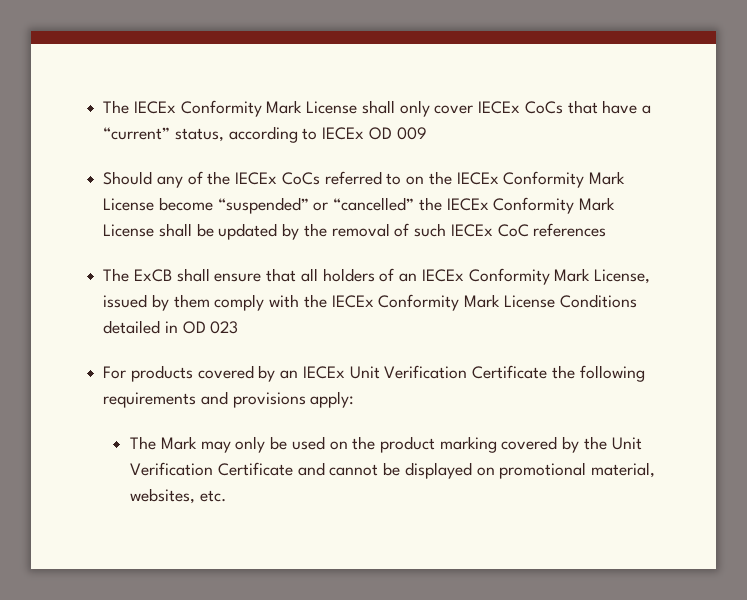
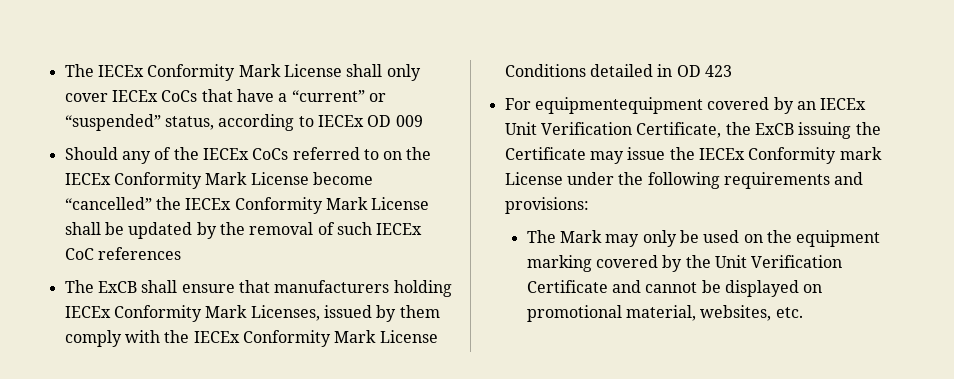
- The IECEx Conformity Mark License shall only cover IECEx CoCs that have a “current” status, according to IECEx OD 009
+ The IECEx Conformity Mark License shall only cover IECEx CoCs that have a “current” or “suspended” status, according to IECEx OD 009
- Should any of the IECEx CoCs referred to on the IECEx Conformity Mark License become “suspended” or “cancelled” the IECEx Conformity Mark License shall be updated by the removal of such IECEx CoC references
+ Should any of the IECEx CoCs referred to on the IECEx Conformity Mark License become “cancelled” the IECEx Conformity Mark License shall be updated by the removal of such IECEx CoC references
- The ExCB shall ensure that all holders of an IECEx Conformity Mark License, issued by them comply with the IECEx Conformity Mark License Conditions detailed in OD 023
+ The ExCB shall ensure that manufacturers holding IECEx Conformity Mark Licenses, issued by them comply with the IECEx Conformity Mark License Conditions detailed in OD 423
- For products covered by an IECEx Unit Verification Certificate the following requirements and provisions apply:
+ For equipmentequipment covered by an IECEx Unit Verification Certificate, the ExCB issuing the Certificate may issue the IECEx Conformity mark License under the following requirements and provisions:
- The Mark may only be used on the product marking covered by the Unit Verification Certificate and cannot be displayed on promotional material, websites, etc.
+ The Mark may only be used on the equipment marking covered by the Unit Verification Certificate and cannot be displayed on promotional material, websites, etc.

